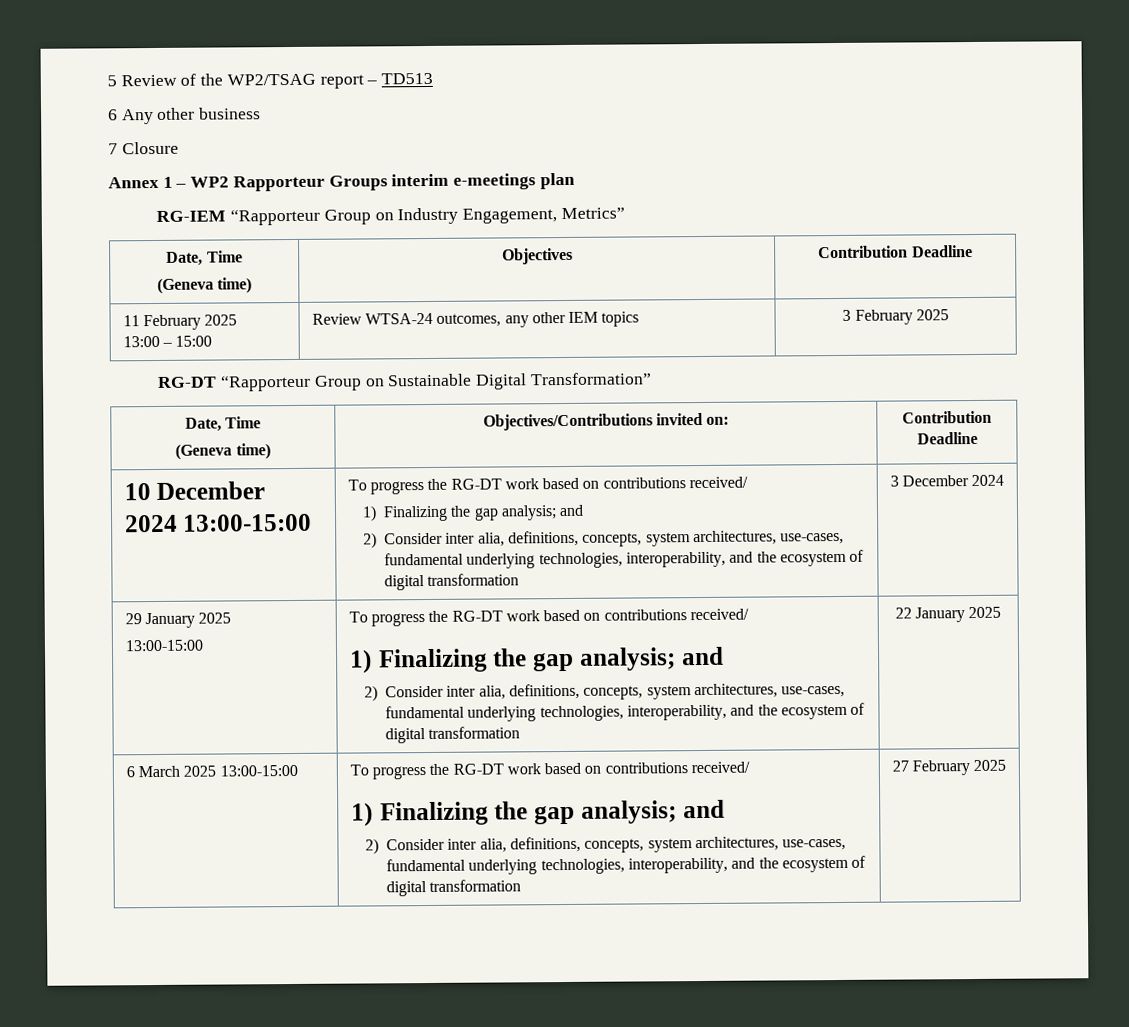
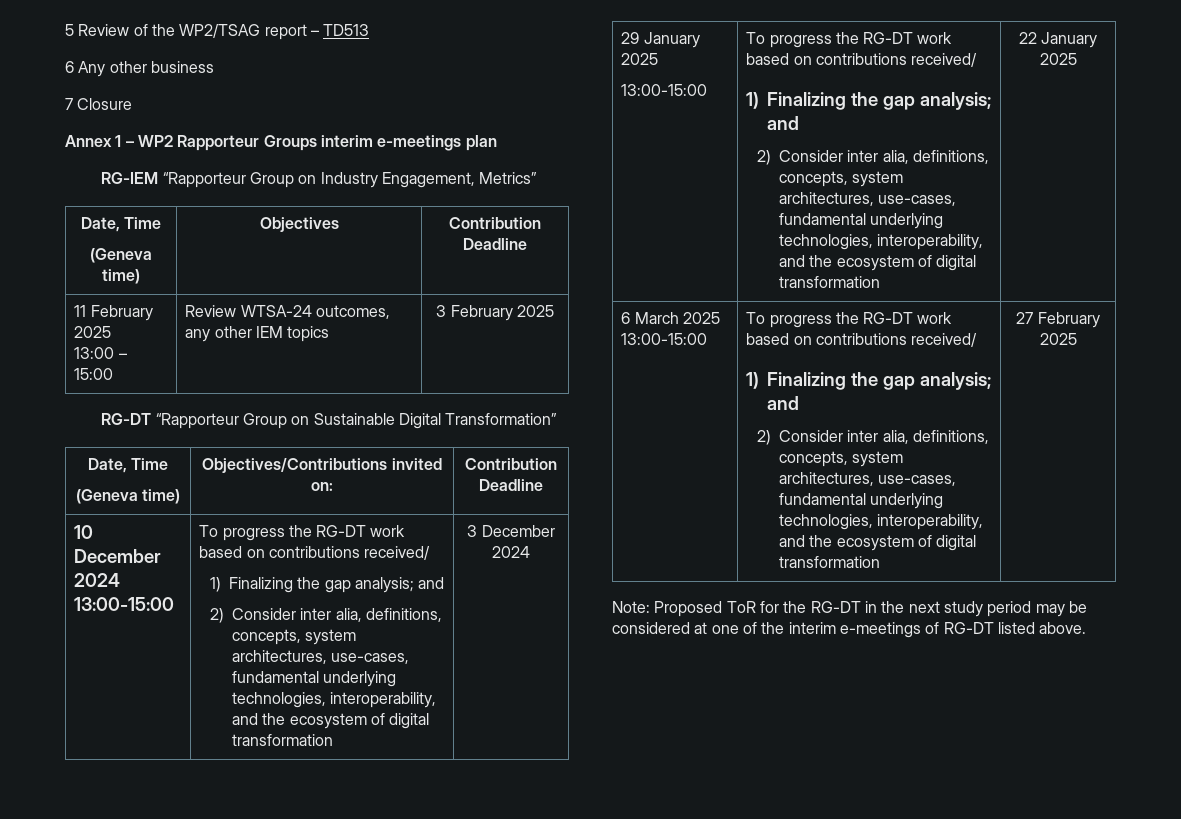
+ Note: Proposed ToR for the RG-DT in the next study period may be considered at one of the interim e-meetings of RG-DT listed above.

